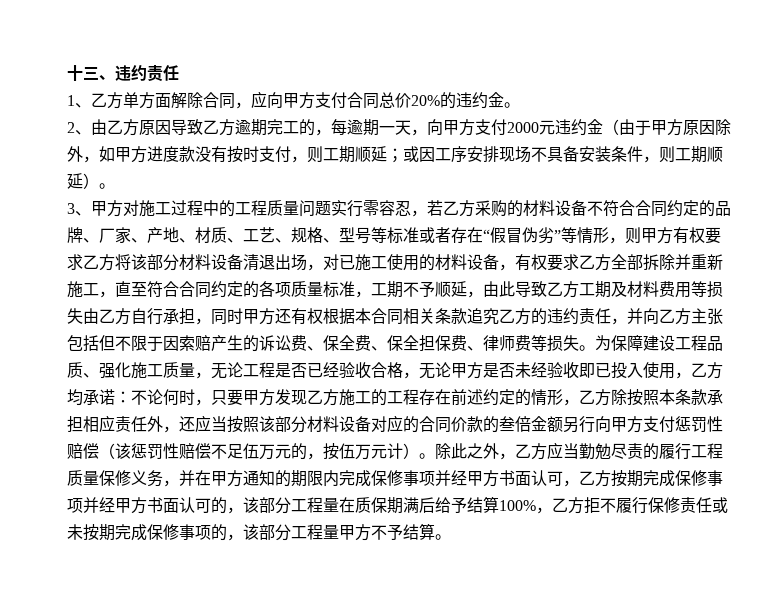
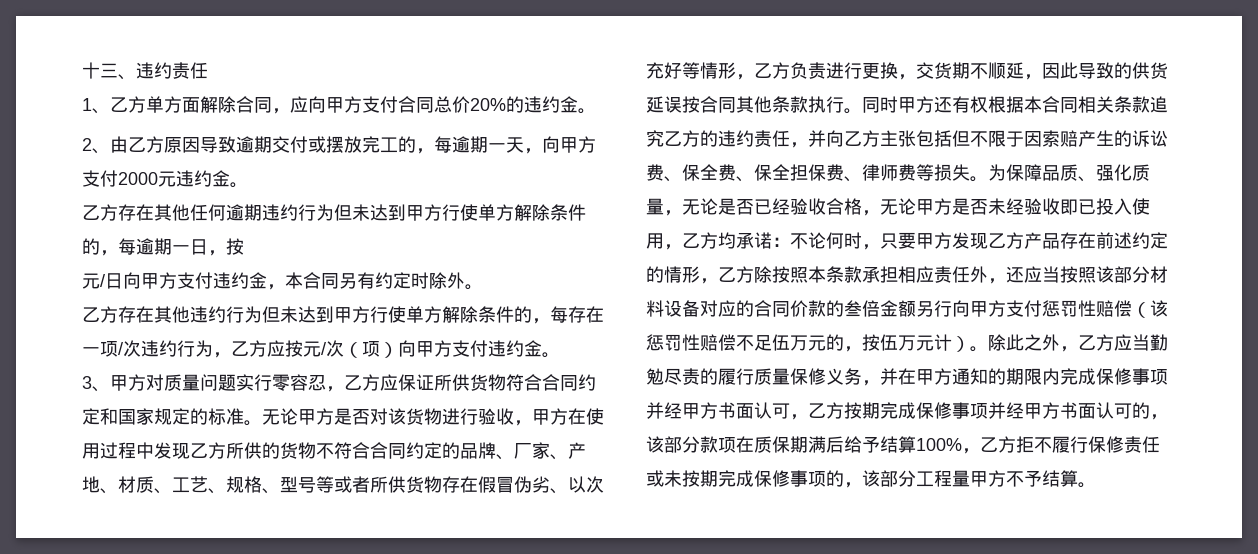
- 2、由乙方原因导致乙方逾期完工的，每逾期一天，向甲方支付2000元违约金（由于甲方原因除外，如甲方进度款没有按时支付，则工期顺延；或因工序安排现场不具备安装条件，则工期顺延）。
+ 2、由乙方原因导致逾期交付或摆放完工的，每逾期一天，向甲方支付2000元违约金。
+ 乙方存在其他任何逾期违约行为但未达到甲方行使单方解除条件的，每逾期一日，按
+ 元/日向甲方支付违约金，本合同另有约定时除外。
+ 乙方存在其他违约行为但未达到甲方行使单方解除条件的，每存在一项/次违约行为，乙方应按元/次（项）向甲方支付违约金。
- 3、甲方对施工过程中的工程质量问题实行零容忍，若乙方采购的材料设备不符合合同约定的品牌、厂家、产地、材质、工艺、规格、型号等标准或者存在“假冒伪劣”等情形，则甲方有权要求乙方将该部分材料设备清退出场，对已施工使用的材料设备，有权要求乙方全部拆除并重新施工，直至符合合同约定的各项质量标准，工期不予顺延，由此导致乙方工期及材料费用等损失由乙方自行承担，同时甲方还有权根据本合同相关条款追究乙方的违约责任，并向乙方主张包括但不限于因索赔产生的诉讼费、保全费、保全担保费、律师费等损失。
+ 3、甲方对质量问题实行零容忍，乙方应保证所供货物符合合同约定和国家规定的标准。无论甲方是否对该货物进行验收，甲方在使用过程中发现乙方所供的货物不符合合同约定的品牌、厂家、产地、材质、工艺、规格、型号等或者所供货物存在假冒伪劣、以次充好等情形，乙方负责进行更换，交货期不顺延，因此导致的供货延误按合同其他条款执行。同时甲方还有权根据本合同相关条款追究乙方的违约责任，并向乙方主张包括但不限于因索赔产生的诉讼费、保全费、保全担保费、律师费等损失。
- 为保障建设工程品质、强化施工质量，无论工程是否已经验收合格，无论甲方是否未经验收即已投入使用，乙方均承诺：
+ 为保障品质、强化质量，无论是否已经验收合格，无论甲方是否未经验收即已投入使用，乙方均承诺：
- 不论何时，只要甲方发现乙方施工的工程存在前述约定的情形，乙方除按照本条款承担相应责任外，还应当按照该部分材料设备对应的合同价款的叁倍金额另行向甲方支付惩罚性赔偿（该惩罚性赔偿不足伍万元的，按伍万元计）。
+ 不论何时，只要甲方发现乙方产品存在前述约定的情形，乙方除按照本条款承担相应责任外，还应当按照该部分材料设备对应的合同价款的叁倍金额另行向甲方支付惩罚性赔偿（该惩罚性赔偿不足伍万元的，按伍万元计）。
- 除此之外，乙方应当勤勉尽责的履行工程质量保修义务，并在甲方通知的期限内完成保修事项并经甲方书面认可，乙方按期完成保修事项并经甲方书面认可的，该部分工程量在质保期满后给予结算100%，乙方拒不履行保修责任或未按期完成保修事项的，该部分工程量甲方不予结算。
+ 除此之外，乙方应当勤勉尽责的履行质量保修义务，并在甲方通知的期限内完成保修事项并经甲方书面认可，乙方按期完成保修事项并经甲方书面认可的，该部分款项在质保期满后给予结算100%，乙方拒不履行保修责任或未按期完成保修事项的，该部分工程量甲方不予结算。

